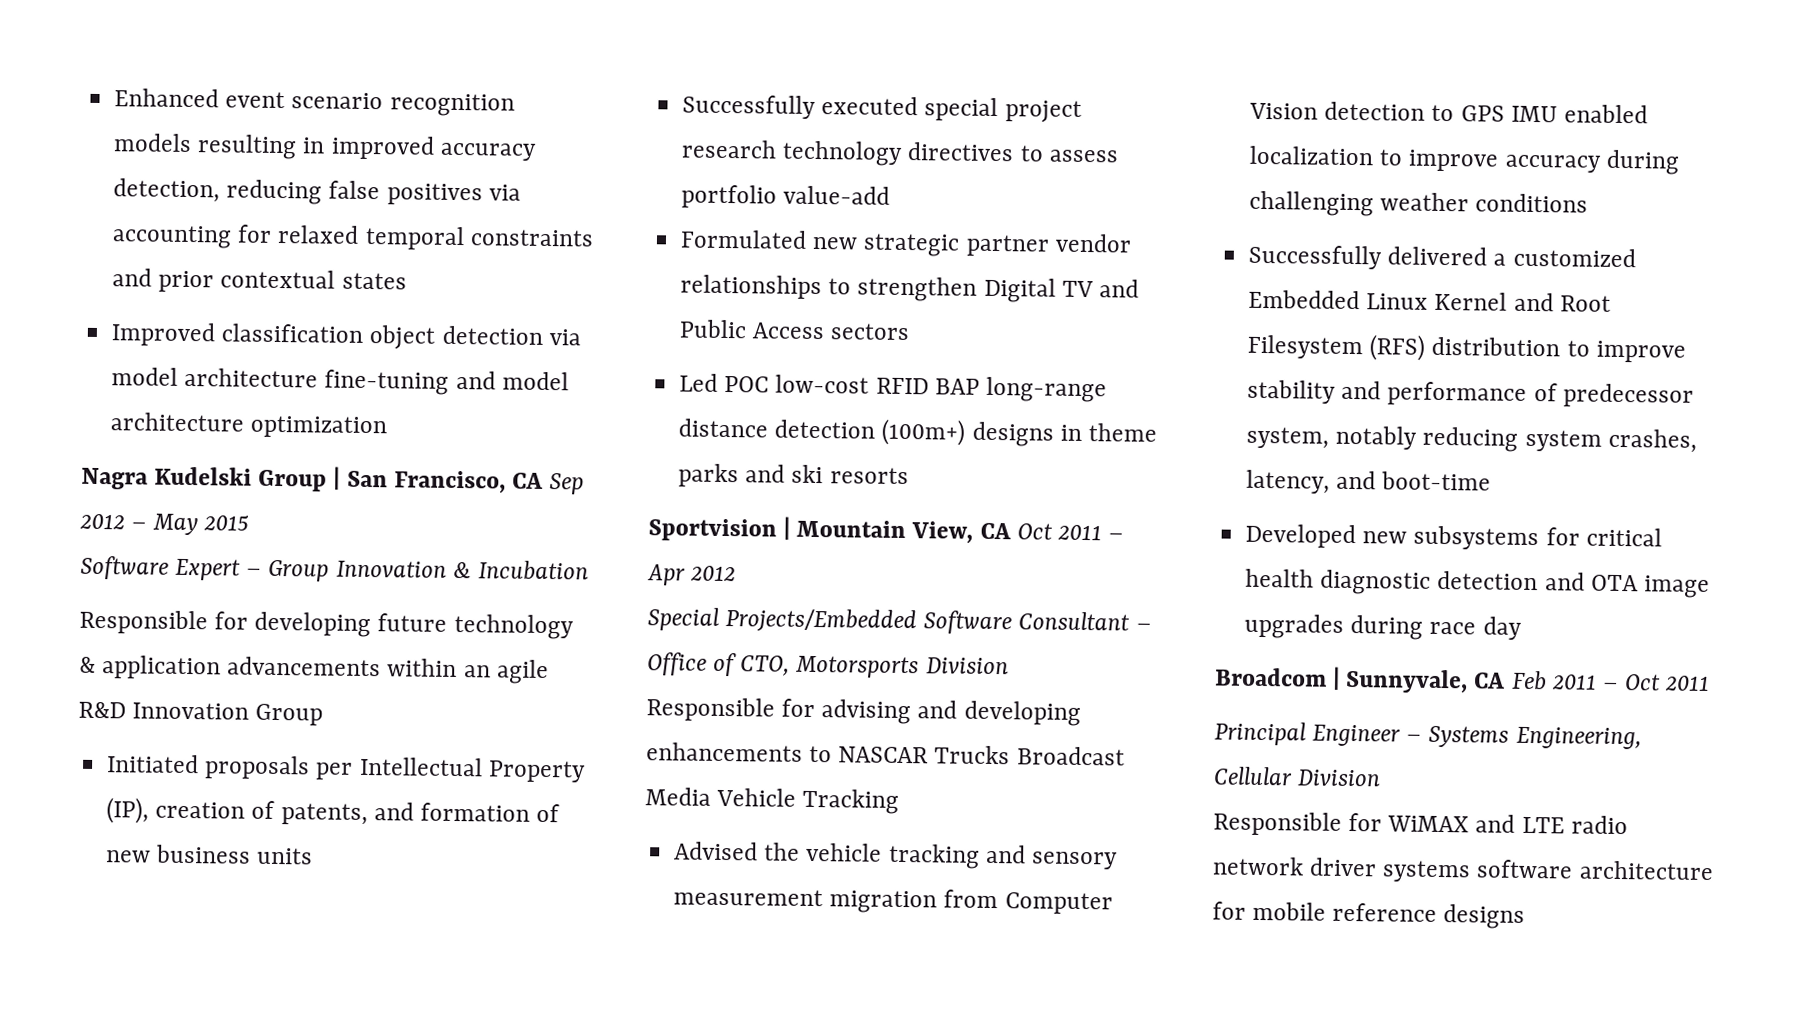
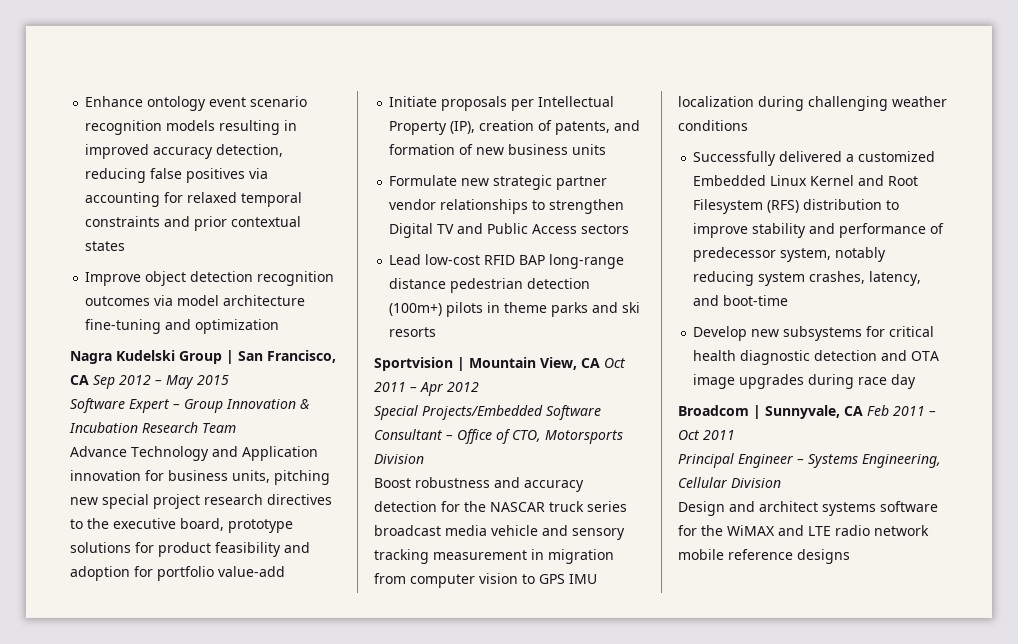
- Enhanced event scenario recognition models resulting in improved accuracy detection, reducing false positives via accounting for relaxed temporal constraints and prior contextual states
+ Enhance ontology event scenario recognition models resulting in improved accuracy detection, reducing false positives via accounting for relaxed temporal constraints and prior contextual states
- Improved classification object detection via model architecture fine-tuning and model architecture optimization
+ Improve object detection recognition outcomes via model architecture fine-tuning and optimization
- Software Expert – Group Innovation & Incubation
- Responsible for developing future technology & application advancements within an agile R&D Innovation Group
- Initiated proposals per Intellectual Property (IP), creation of patents, and formation of new business units
+ Software Expert – Group Innovation & Incubation Research Team
+ Advance Technology and Application innovation for business units, pitching new special project research directives to the executive board, prototype solutions for product feasibility and adoption for portfolio value-add
+ Initiate proposals per Intellectual Property (IP), creation of patents, and formation of new business units
- Successfully executed special project research technology directives to assess portfolio value-add
- Formulated new strategic partner vendor relationships to strengthen Digital TV and Public Access sectors
+ Formulate new strategic partner vendor relationships to strengthen Digital TV and Public Access sectors
- Led POC low-cost RFID BAP long-range distance detection (100m+) designs in theme parks and ski resorts
+ Lead low-cost RFID BAP long-range distance pedestrian detection (100m+) pilots in theme parks and ski resorts
- Responsible for advising and developing enhancements to NASCAR Trucks Broadcast Media Vehicle Tracking
- Advised the vehicle tracking and sensory measurement migration from Computer Vision detection to GPS IMU enabled localization to improve accuracy during challenging weather conditions
+ Boost robustness and accuracy detection for the NASCAR truck series broadcast media vehicle and sensory tracking measurement in migration from computer vision to GPS IMU localization during challenging weather conditions
- Developed new subsystems for critical health diagnostic detection and OTA image upgrades during race day
+ Develop new subsystems for critical health diagnostic detection and OTA image upgrades during race day
- Responsible for WiMAX and LTE radio network driver systems software architecture for mobile reference designs
+ Design and architect systems software for the WiMAX and LTE radio network mobile reference designs

